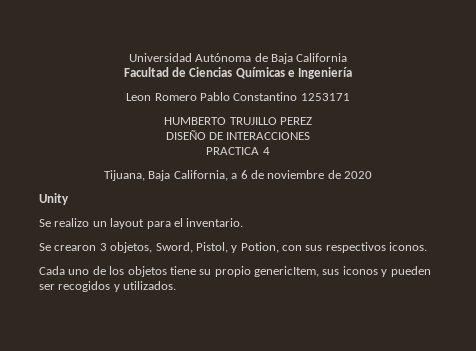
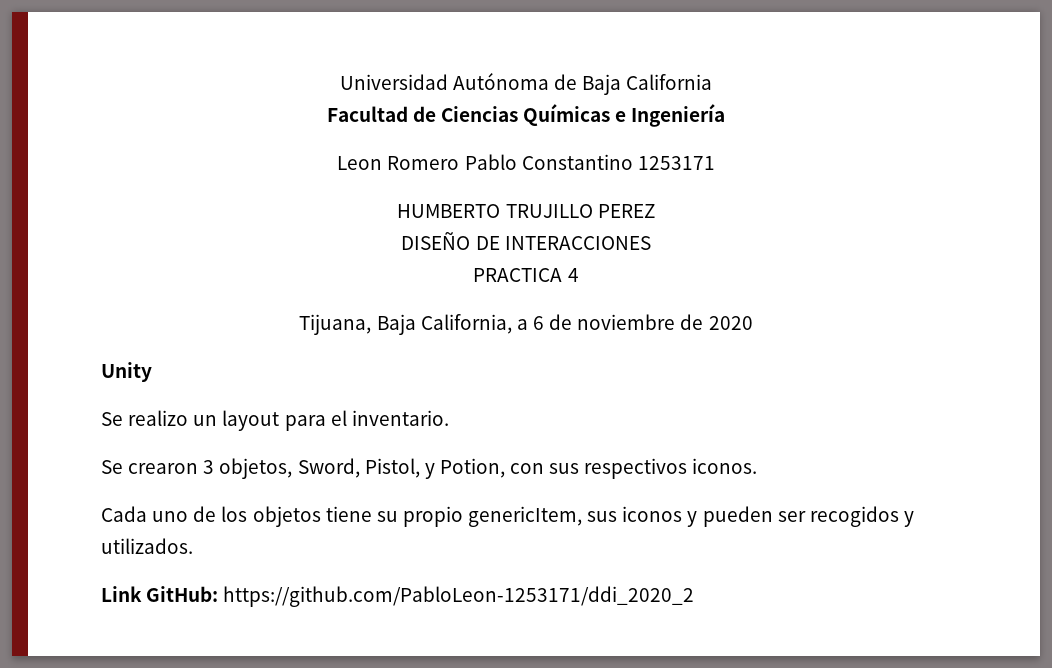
+ Link GitHub: https://github.com/PabloLeon-1253171/ddi_2020_2

